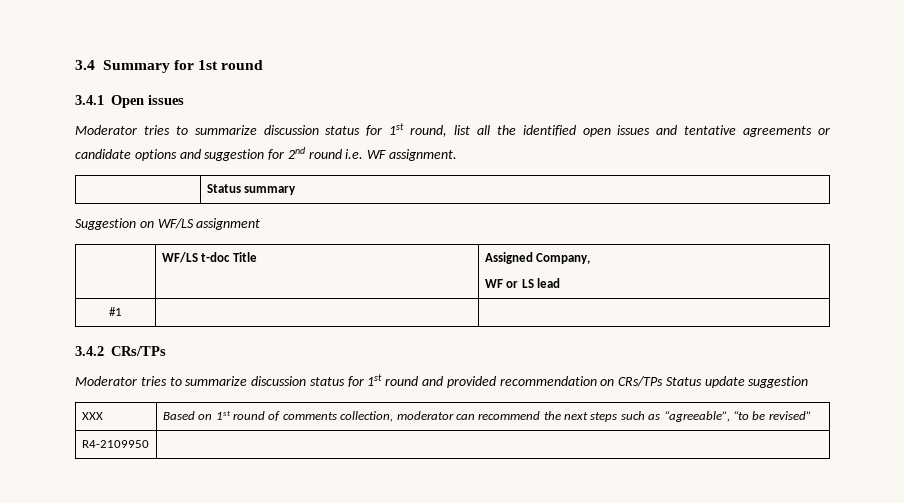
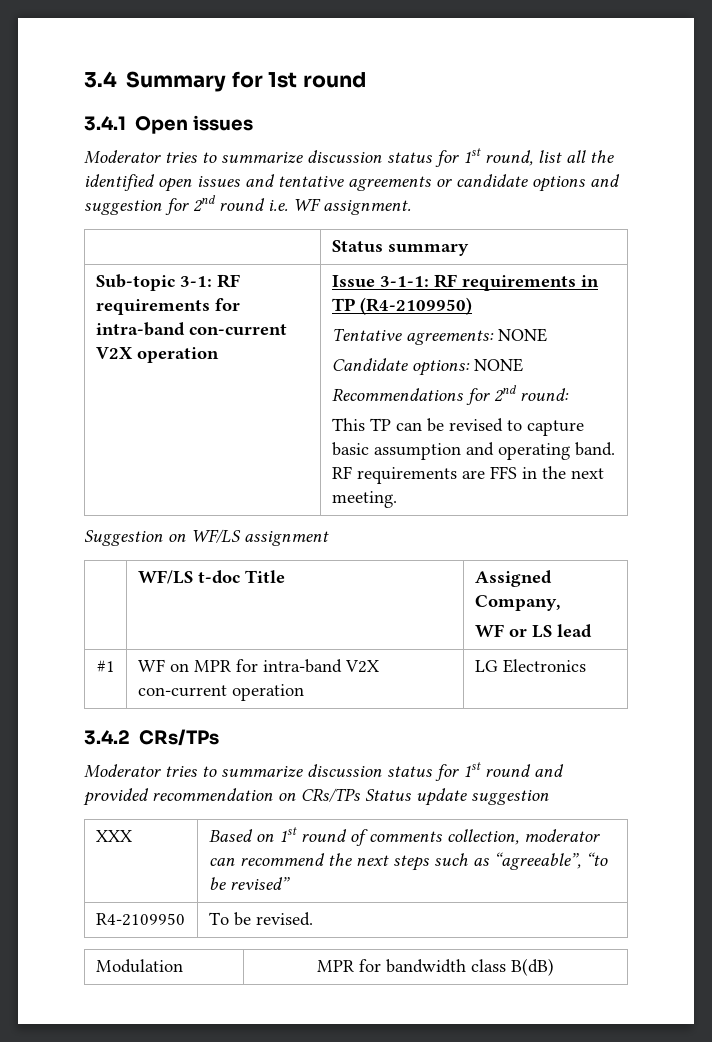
+ Sub-topic 3-1: RF requirements for intra-band con-current V2X operation | Issue 3-1-1: RF requirements in TP (R4-2109950)
+ Tentative agreements: NONE
+ Candidate options: NONE
+ Recommendations for 2nd round:
+ This TP can be revised to capture basic assumption and operating band. RF requirements are FFS in the next meeting.
- #1 | |
+ #1 | WF on MPR for intra-band V2X con-current operation | LG Electronics
- R4-2109950 |
+ R4-2109950 | To be revised.
+ Modulation | MPR for bandwidth class B(dB)

